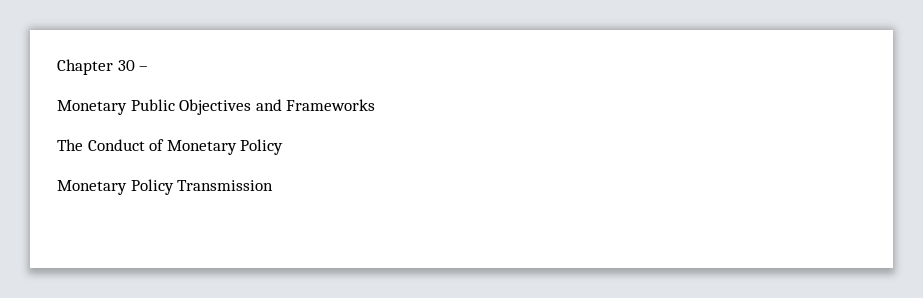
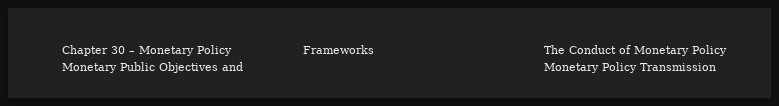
- Chapter 30 –
+ Chapter 30 – Monetary Policy

